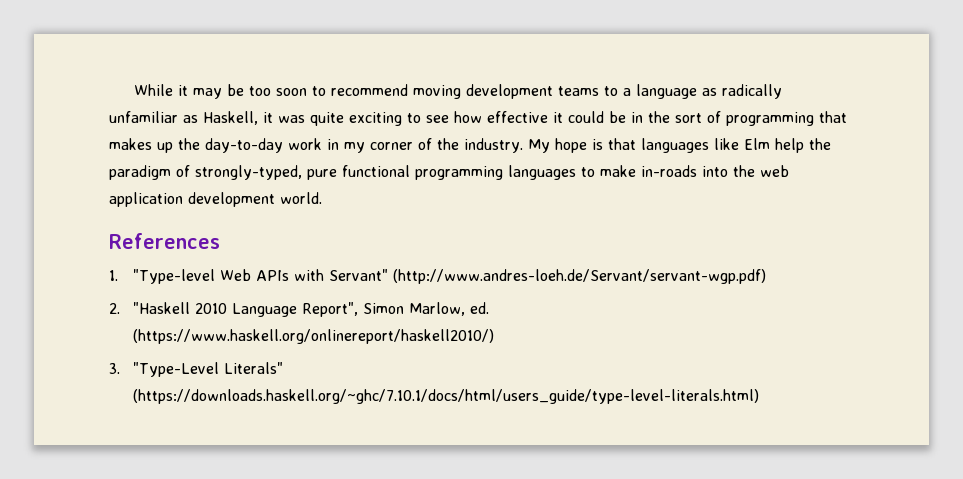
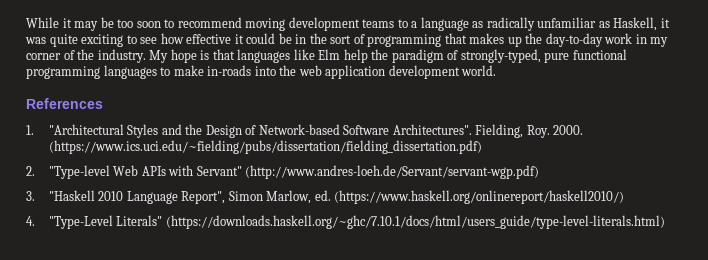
- 1. "Type-level Web APIs with Servant" (http://www.andres-loeh.de/Servant/servant-wgp.pdf)
+ 1. "Architectural Styles and the Design of Network-based Software Architectures". Fielding, Roy. 2000. (https://www.ics.uci.edu/~fielding/pubs/dissertation/fielding_dissertation.pdf)
+ 2. "Type-level Web APIs with Servant" (http://www.andres-loeh.de/Servant/servant-wgp.pdf)
- 2. "Haskell 2010 Language Report", Simon Marlow, ed. (https://www.haskell.org/onlinereport/haskell2010/)
+ 3. "Haskell 2010 Language Report", Simon Marlow, ed. (https://www.haskell.org/onlinereport/haskell2010/)
- 3. "Type-Level Literals" (https://downloads.haskell.org/~ghc/7.10.1/docs/html/users_guide/type-level-literals.html)
+ 4. "Type-Level Literals" (https://downloads.haskell.org/~ghc/7.10.1/docs/html/users_guide/type-level-literals.html)

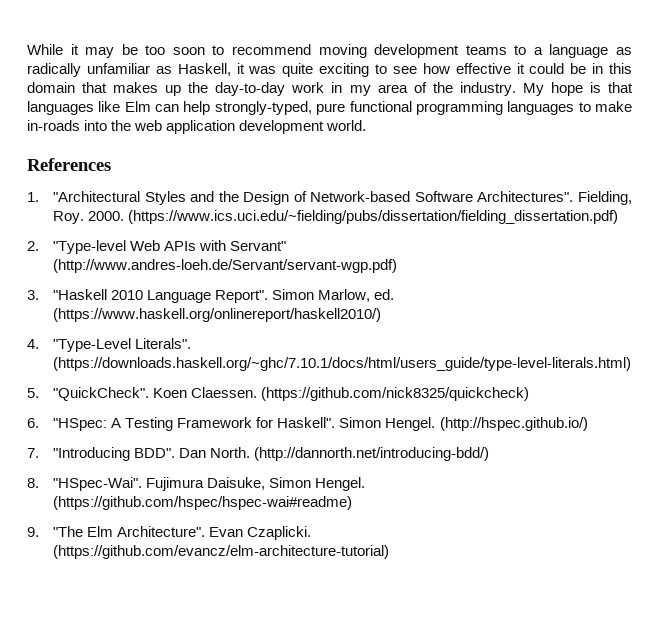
- While it may be too soon to recommend moving development teams to a language as radically unfamiliar as Haskell, it was quite exciting to see how effective it could be in the sort of programming that makes up the day-to-day work in my corner of the industry.
+ While it may be too soon to recommend moving development teams to a language as radically unfamiliar as Haskell, it was quite exciting to see how effective it could be in this domain that makes up the day-to-day work in my area of the industry.
- My hope is that languages like Elm help the paradigm of strongly-typed, pure functional programming languages to make in-roads into the web application development world.
+ My hope is that languages like Elm can help strongly-typed, pure functional programming languages to make in-roads into the web application development world.
- 3. "Haskell 2010 Language Report", Simon Marlow, ed. (https://www.haskell.org/onlinereport/haskell2010/)
+ 3. "Haskell 2010 Language Report". Simon Marlow, ed. (https://www.haskell.org/onlinereport/haskell2010/)
- 4. "Type-Level Literals" (https://downloads.haskell.org/~ghc/7.10.1/docs/html/users_guide/type-level-literals.html)
+ 4. "Type-Level Literals". (https://downloads.haskell.org/~ghc/7.10.1/docs/html/users_guide/type-level-literals.html)
+ 5. "QuickCheck". Koen Claessen. (https://github.com/nick8325/quickcheck)
+ 6. "HSpec: A Testing Framework for Haskell". Simon Hengel. (http://hspec.github.io/)
+ 7. "Introducing BDD". Dan North. (http://dannorth.net/introducing-bdd/)
+ 8. "HSpec-Wai". Fujimura Daisuke, Simon Hengel. (https://github.com/hspec/hspec-wai#readme)
+ 9. "The Elm Architecture". Evan Czaplicki. (https://github.com/evancz/elm-architecture-tutorial)

